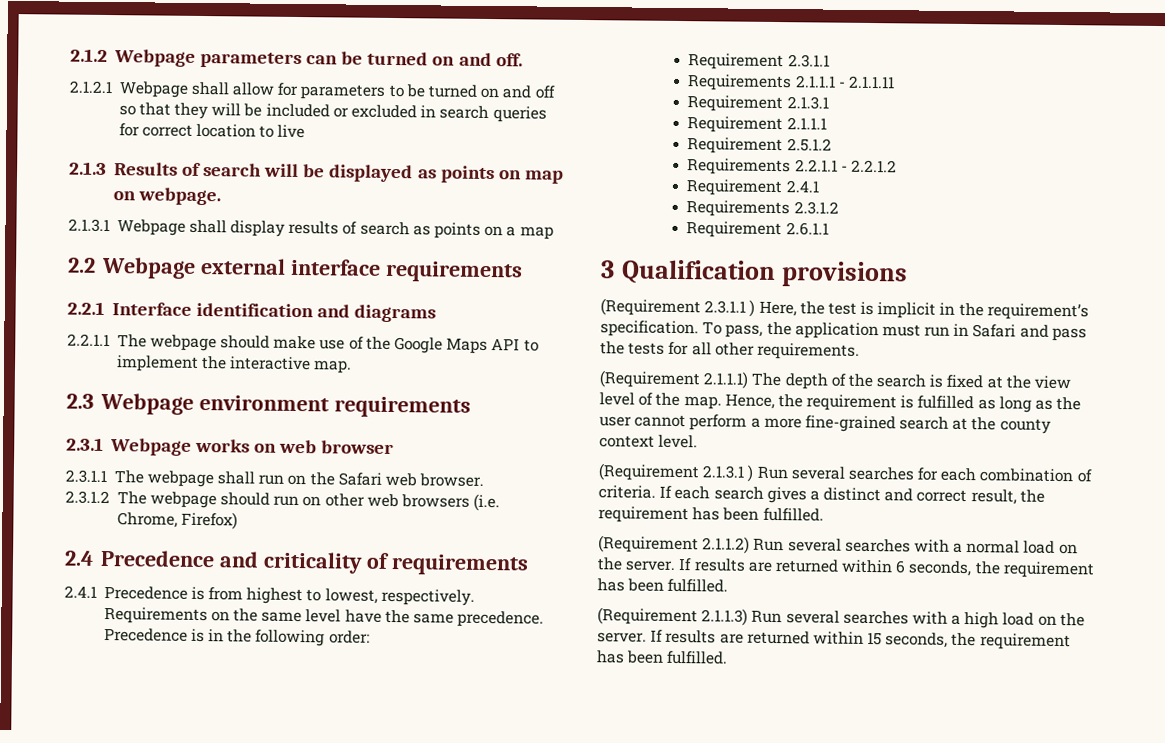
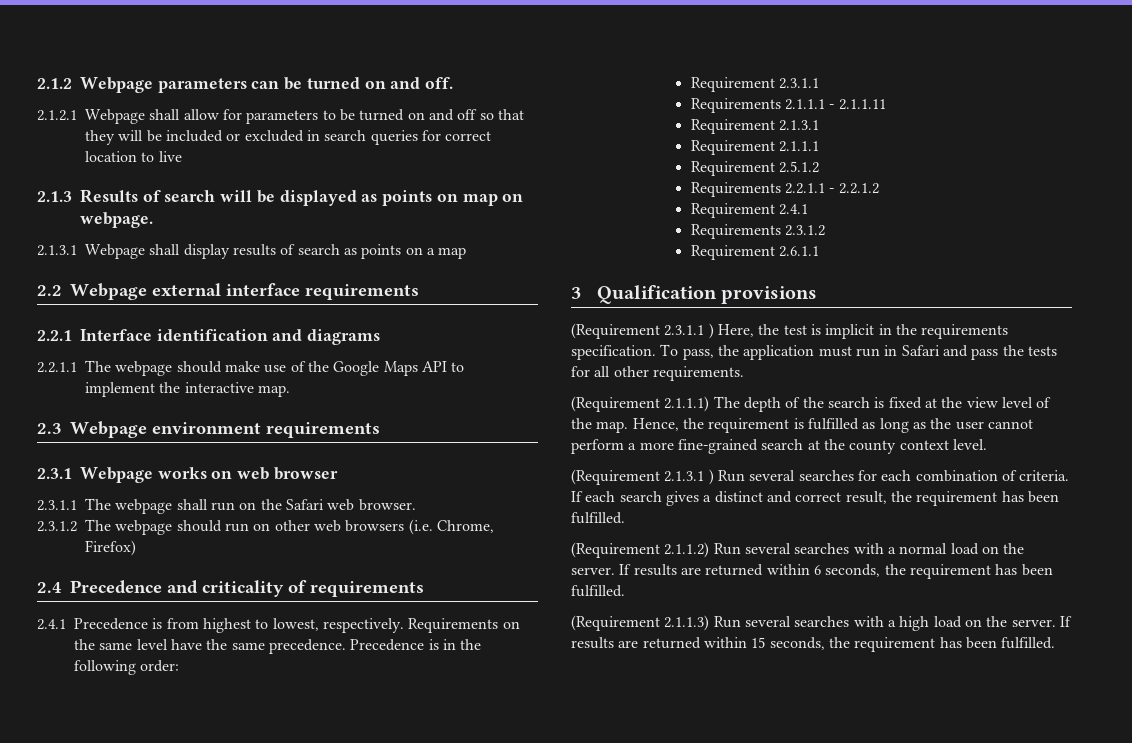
- (Requirement 2.3.1.1 ) Here, the test is implicit in the requirement’s specification.
+ (Requirement 2.3.1.1 ) Here, the test is implicit in the requirements specification.

